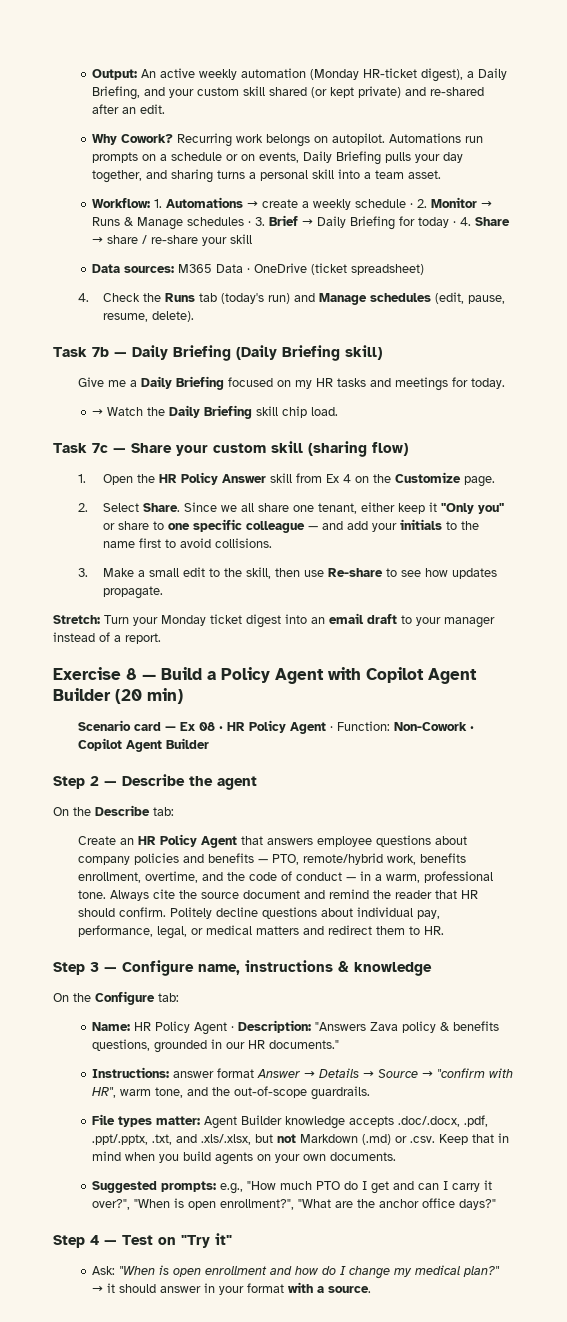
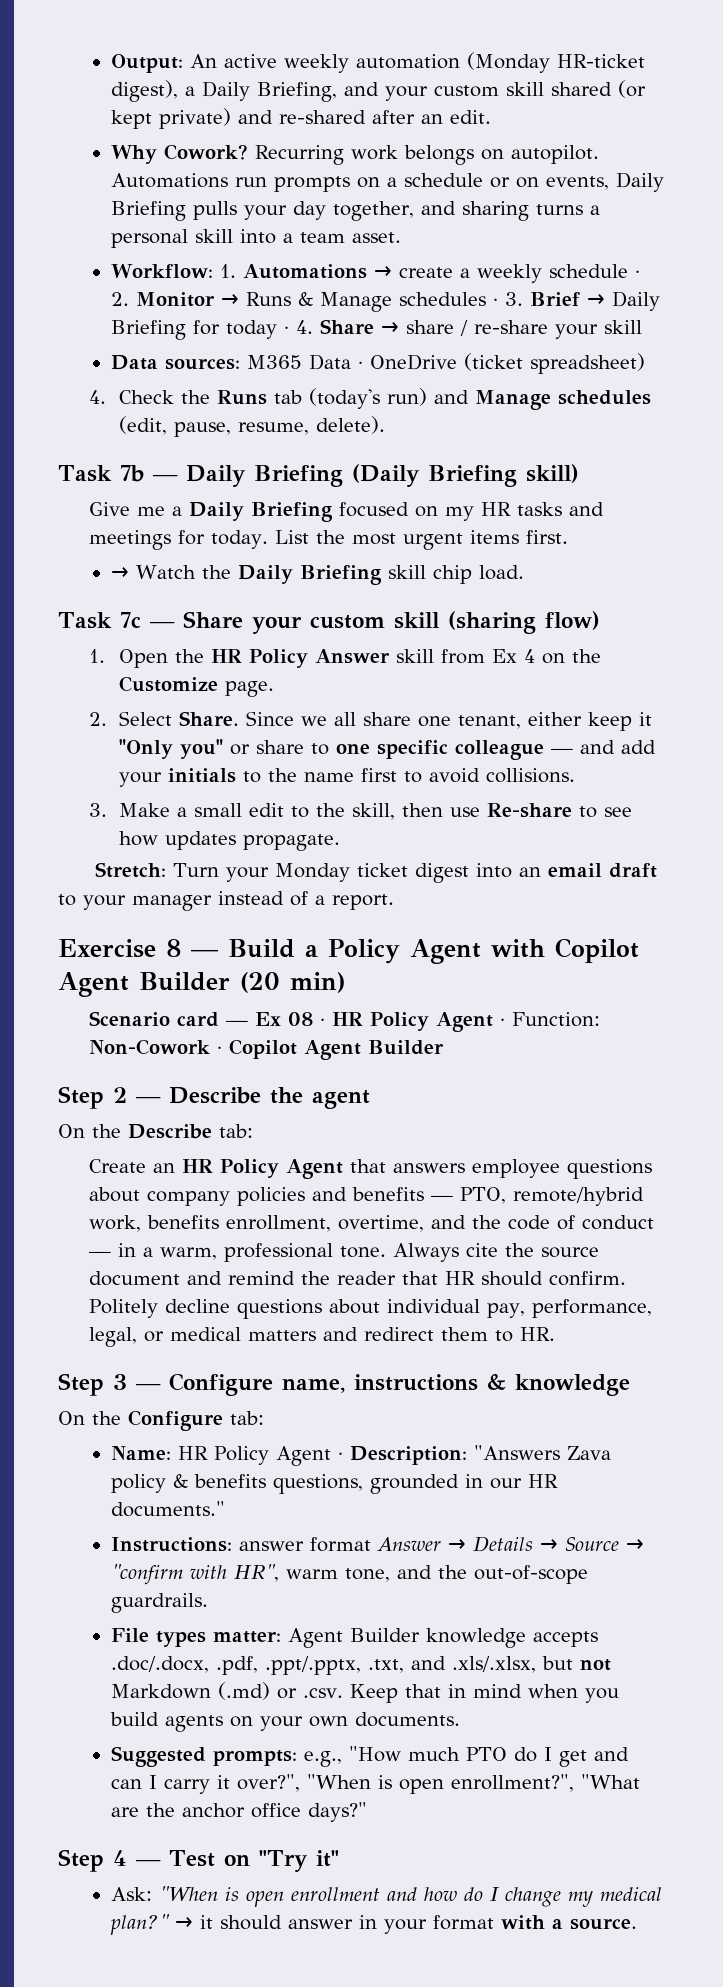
+ List the most urgent items first.

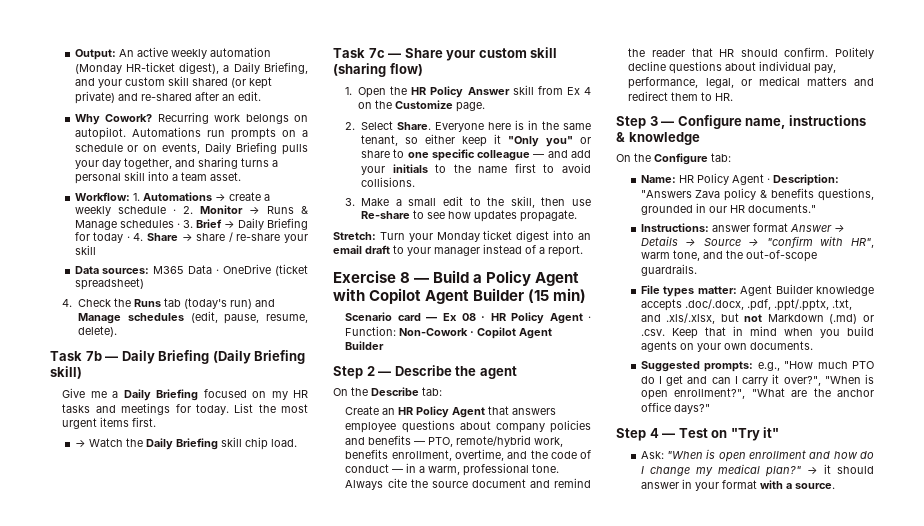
- Since we all share one tenant, either keep it "Only you" or share to one specific colleague — and add your initials to the name first to avoid collisions.
+ Everyone here is in the same tenant, so either keep it "Only you" or share to one specific colleague — and add your initials to the name first to avoid collisions.
- Exercise 8 — Build a Policy Agent with Copilot Agent Builder (20 min)
+ Exercise 8 — Build a Policy Agent with Copilot Agent Builder (15 min)

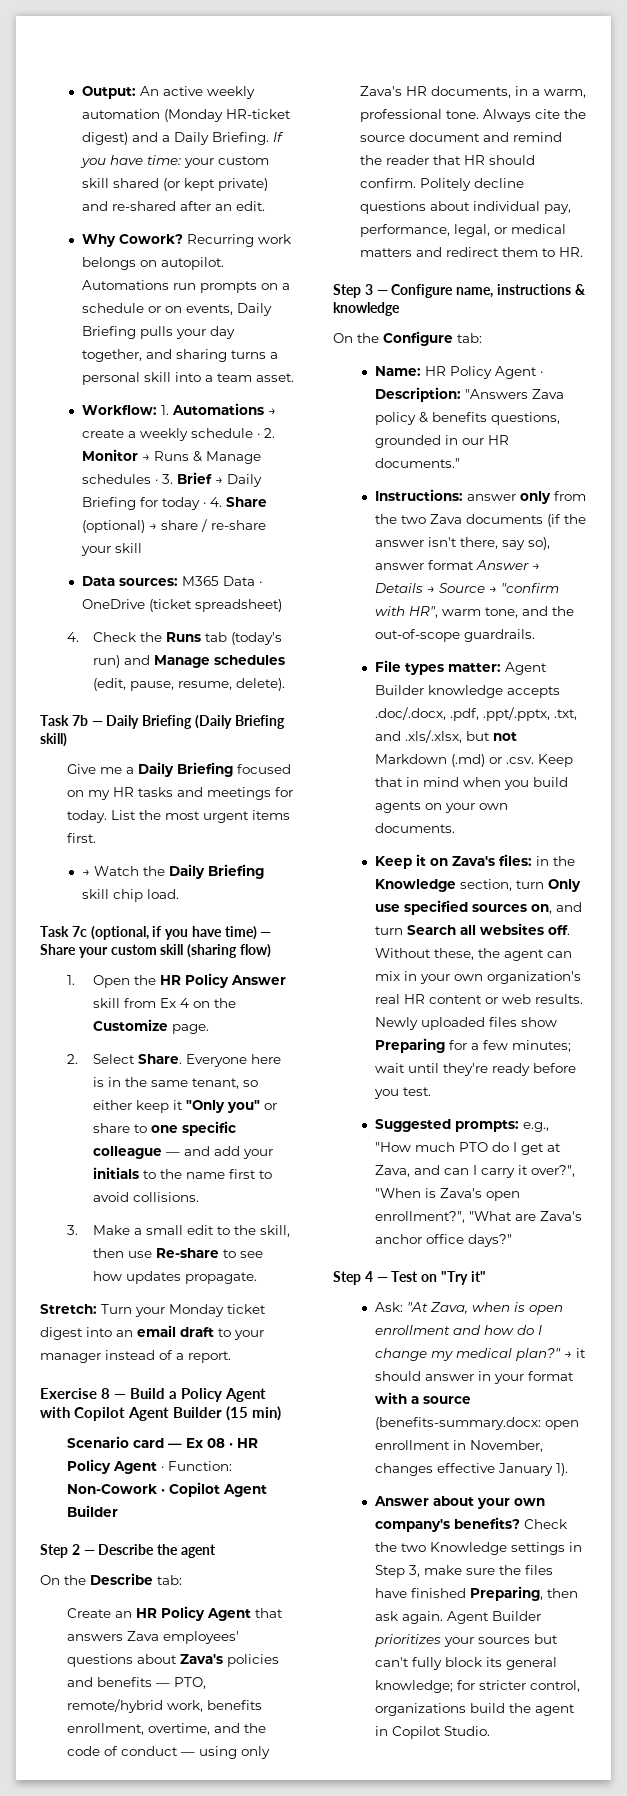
- Output: An active weekly automation (Monday HR-ticket digest), a Daily Briefing, and your custom skill shared (or kept private) and re-shared after an edit.
+ Output: An active weekly automation (Monday HR-ticket digest) and a Daily Briefing. If you have time: your custom skill shared (or kept private) and re-shared after an edit.
- Workflow: 1. Automations → create a weekly schedule · 2. Monitor → Runs & Manage schedules · 3. Brief → Daily Briefing for today · 4. Share → share / re-share your skill
+ Workflow: 1. Automations → create a weekly schedule · 2. Monitor → Runs & Manage schedules · 3. Brief → Daily Briefing for today · 4. Share (optional) → share / re-share your skill
- Task 7c — Share your custom skill (sharing flow)
+ Task 7c (optional, if you have time) — Share your custom skill (sharing flow)
- Create an HR Policy Agent that answers employee questions about company policies and benefits — PTO, remote/hybrid work, benefits enrollment, overtime, and the code of conduct — in a warm, professional tone.
+ Create an HR Policy Agent that answers Zava employees' questions about Zava's policies and benefits — PTO, remote/hybrid work, benefits enrollment, overtime, and the code of conduct — using only Zava's HR documents, in a warm, professional tone.
- Instructions: answer format Answer → Details → Source → "confirm with HR", warm tone, and the out-of-scope guardrails.
+ Instructions: answer only from the two Zava documents (if the answer isn't there, say so), answer format Answer → Details → Source → "confirm with HR", warm tone, and the out-of-scope guardrails.
+ Keep it on Zava's files: in the Knowledge section, turn Only use specified sources on, and turn Search all websites off. Without these, the agent can mix in your own organization's real HR content or web results. Newly uploaded files show Preparing for a few minutes; wait until they're ready before you test.
- Suggested prompts: e.g., "How much PTO do I get and can I carry it over?", "When is open enrollment?", "What are the anchor office days?"
+ Suggested prompts: e.g., "How much PTO do I get at Zava, and can I carry it over?", "When is Zava's open enrollment?", "What are Zava's anchor office days?"
- Ask: "When is open enrollment and how do I change my medical plan?"
+ Ask: "At Zava, when is open enrollment and how do I change my medical plan?"
- → it should answer in your format with a source.
+ → it should answer in your format with a source (benefits-summary.docx: open enrollment in November, changes effective January 1).
+ Answer about your own company's benefits? Check the two Knowledge settings in Step 3, make sure the files have finished Preparing, then ask again. Agent Builder prioritizes your sources but can't fully block its general knowledge; for stricter control, organizations build the agent in Copilot Studio.

